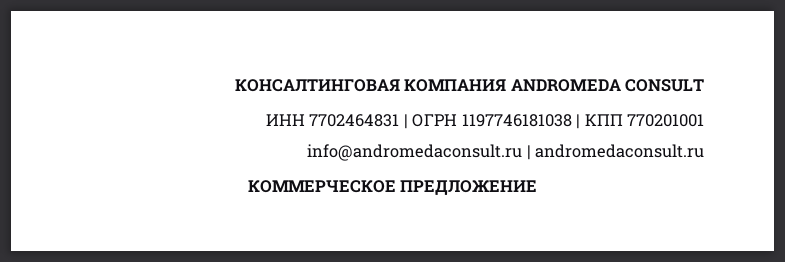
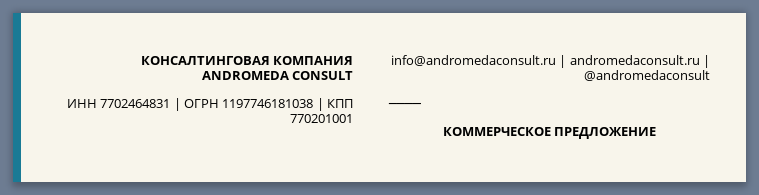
- КОНСАЛТИНГОВАЯ КОМПАНИЯ ANDROMEDA CONSULT
+ КОНСАЛТИНГОВАЯ КОМПАНИЯ
+ ANDROMEDA CONSULT
- info@andromedaconsult.ru | andromedaconsult.ru
+ info@andromedaconsult.ru | andromedaconsult.ru | @andromedaconsult
+ ────

